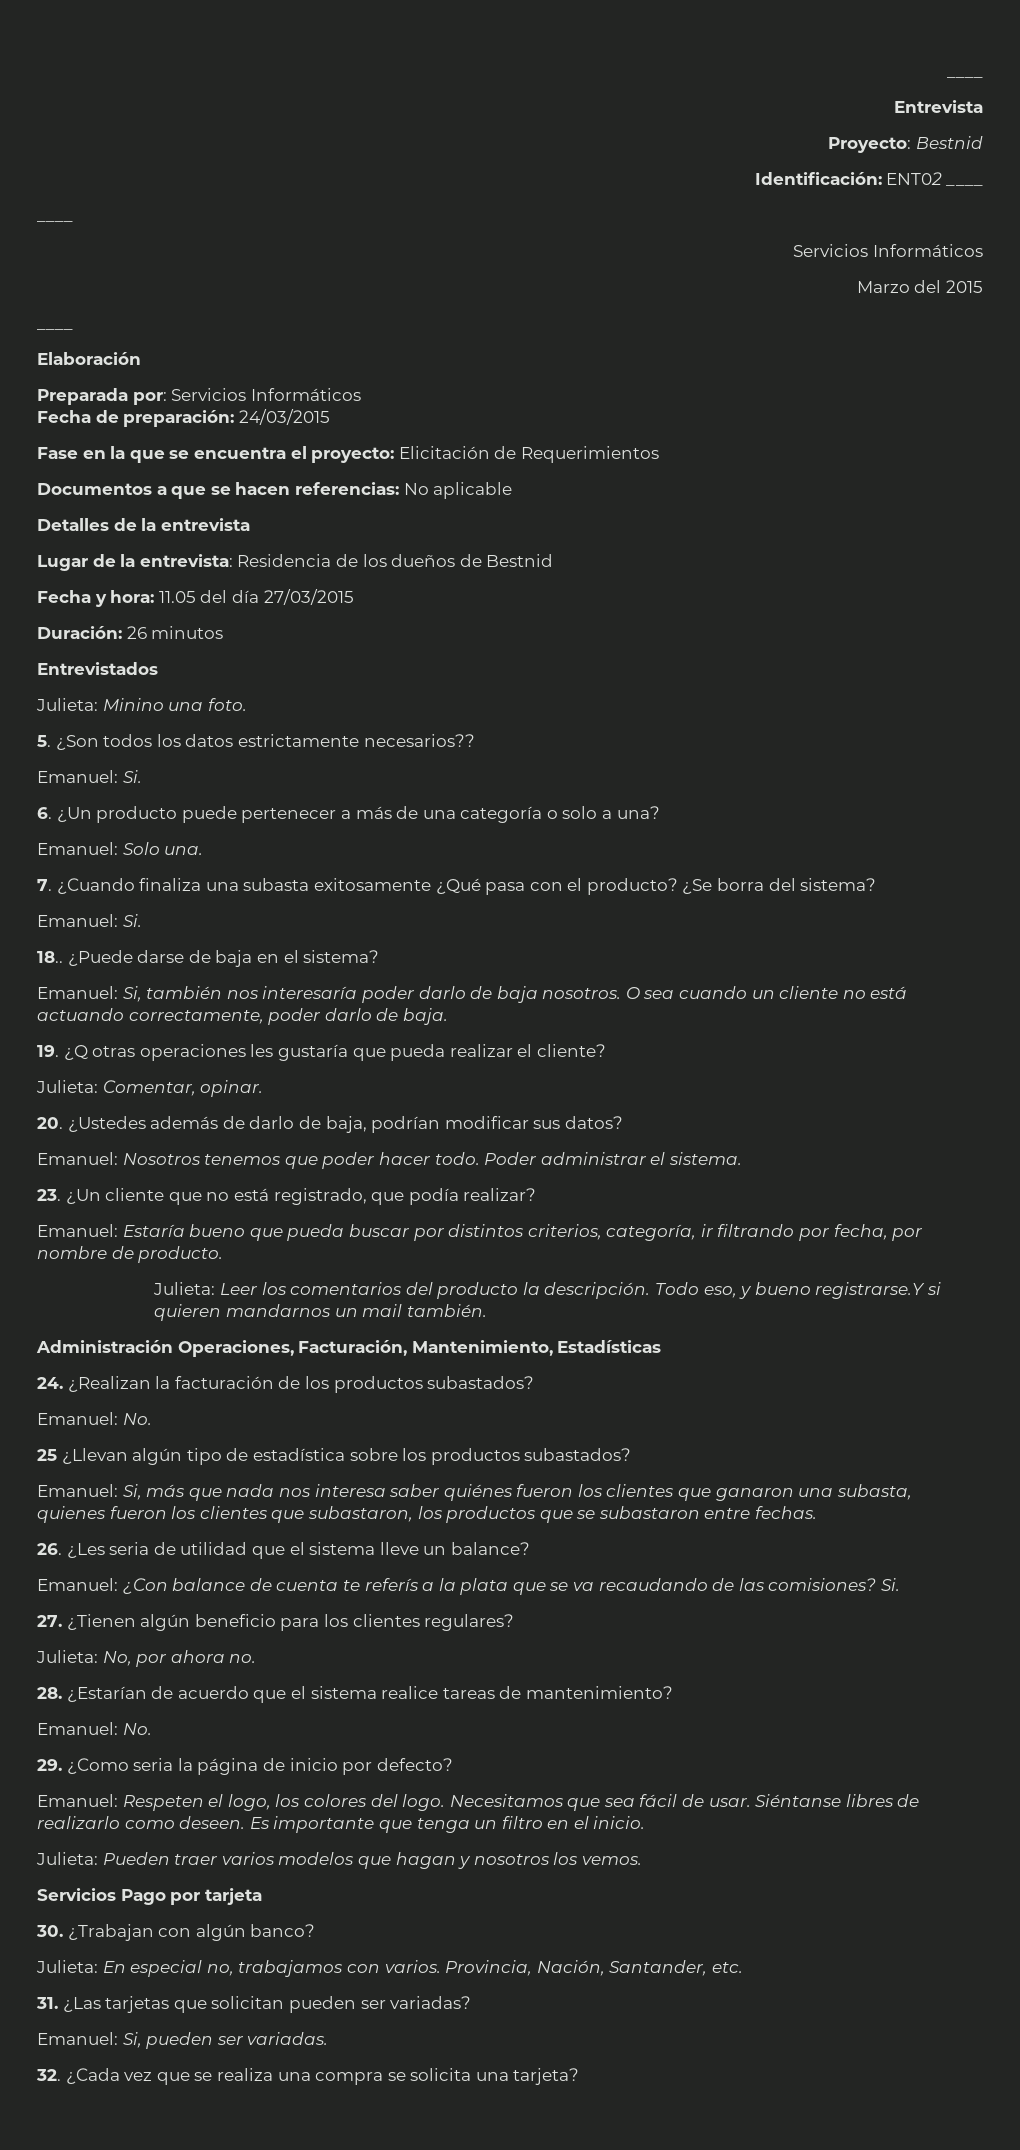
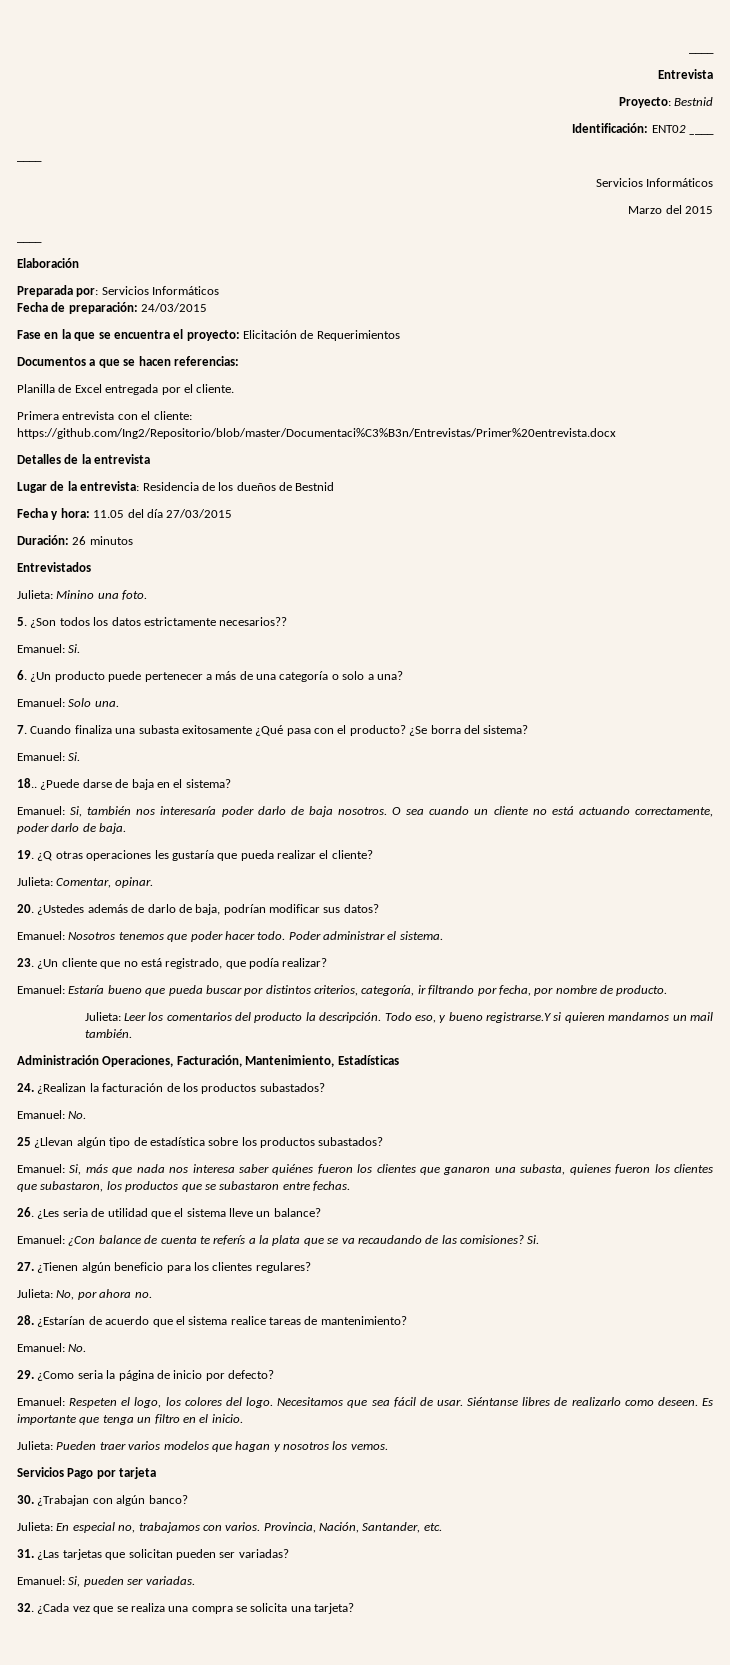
- Documentos a que se hacen referencias: No aplicable
+ Documentos a que se hacen referencias:
+ Planilla de Excel entregada por el cliente.
+ Primera entrevista con el cliente: https://github.com/Ing2/Repositorio/blob/master/Documentaci%C3%B3n/Entrevistas/Primer%20entrevista.docx
- 7. ¿Cuando finaliza una subasta exitosamente ¿Qué pasa con el producto?
+ 7. Cuando finaliza una subasta exitosamente ¿Qué pasa con el producto?

